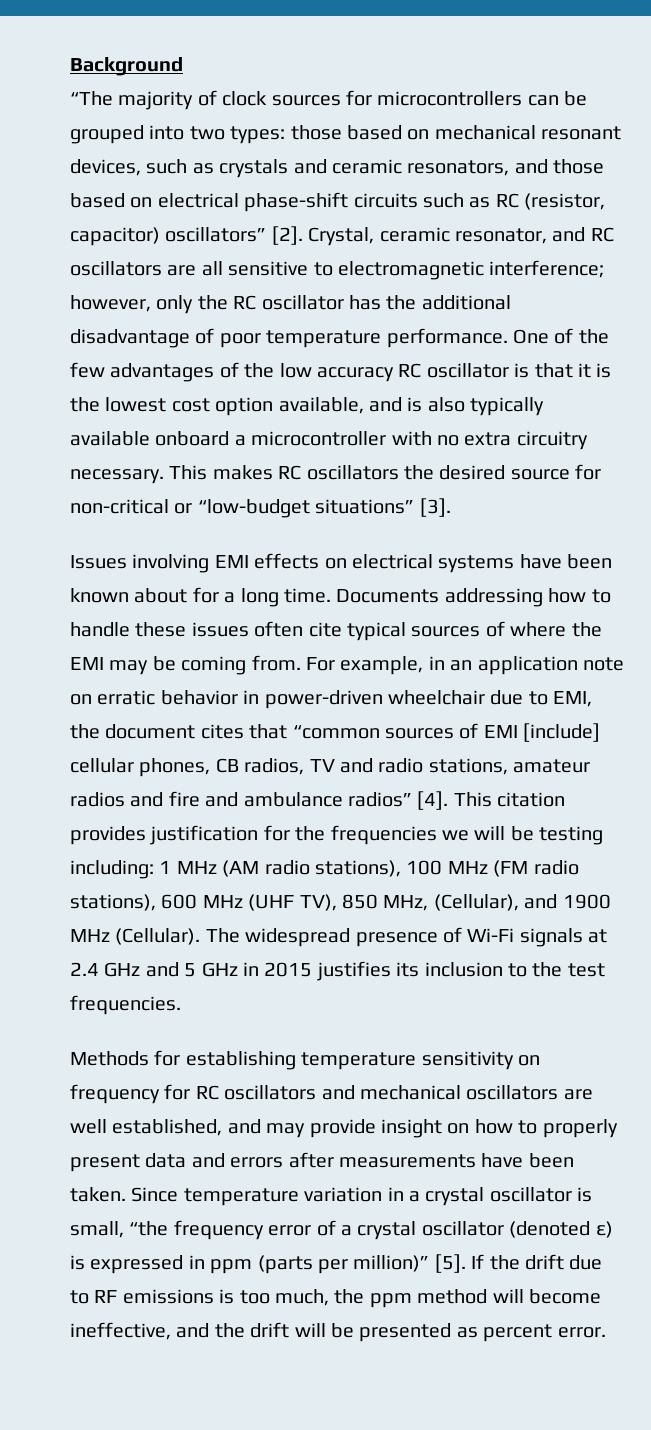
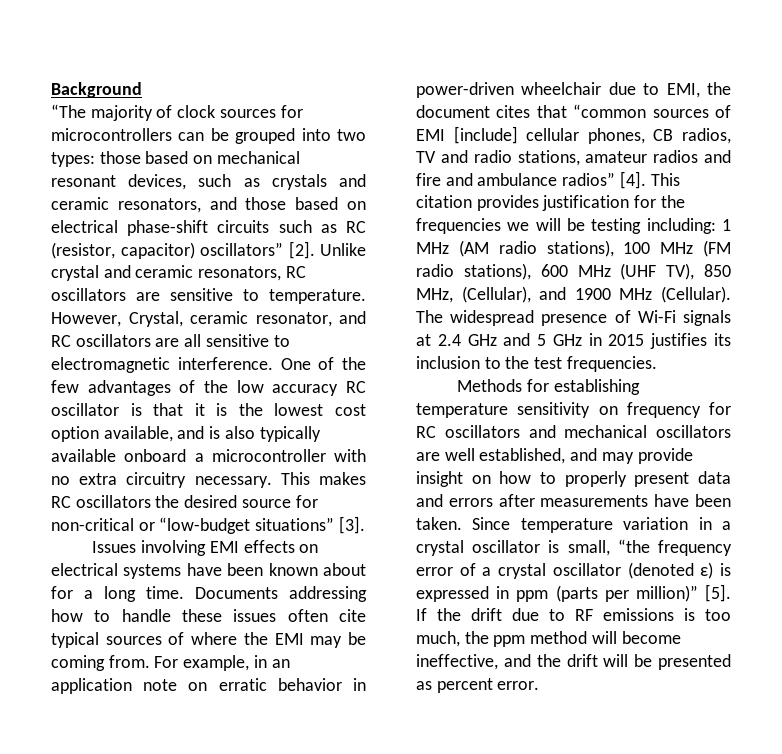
- Crystal, ceramic resonator, and RC oscillators are all sensitive to electromagnetic interference; however, only the RC oscillator has the additional disadvantage of poor temperature performance.
+ Unlike crystal and ceramic resonators, RC oscillators are sensitive to temperature. However, Crystal, ceramic resonator, and RC oscillators are all sensitive to electromagnetic interference.

